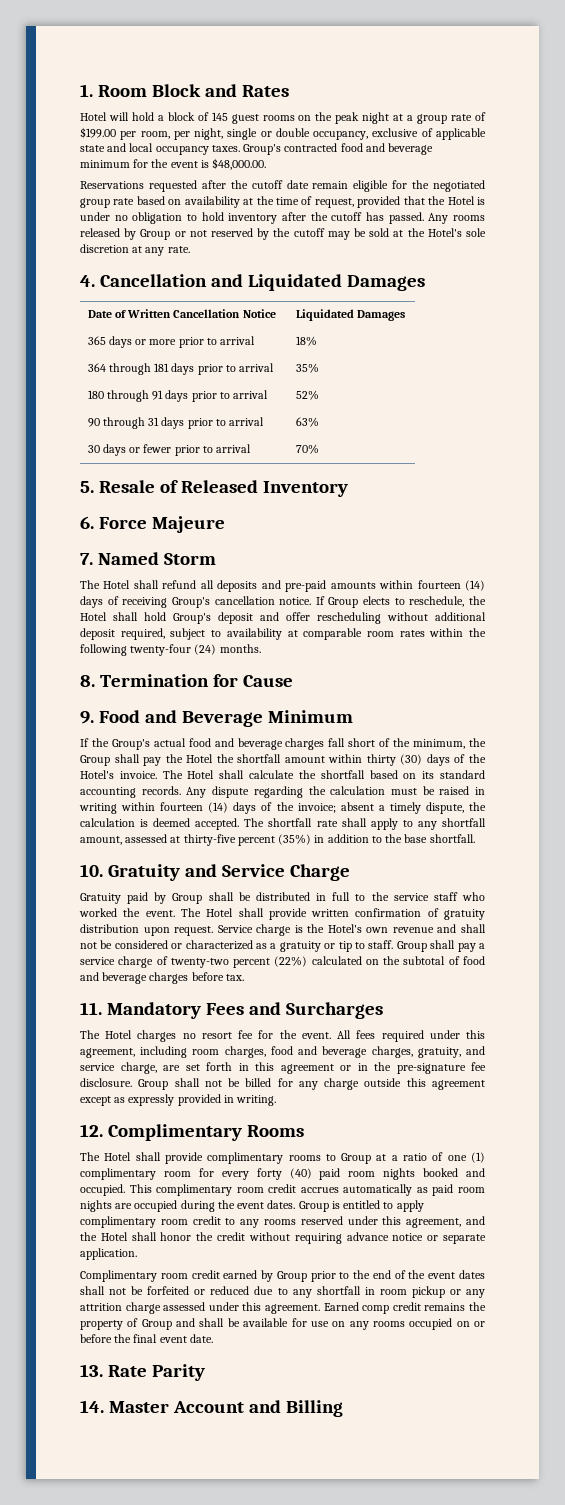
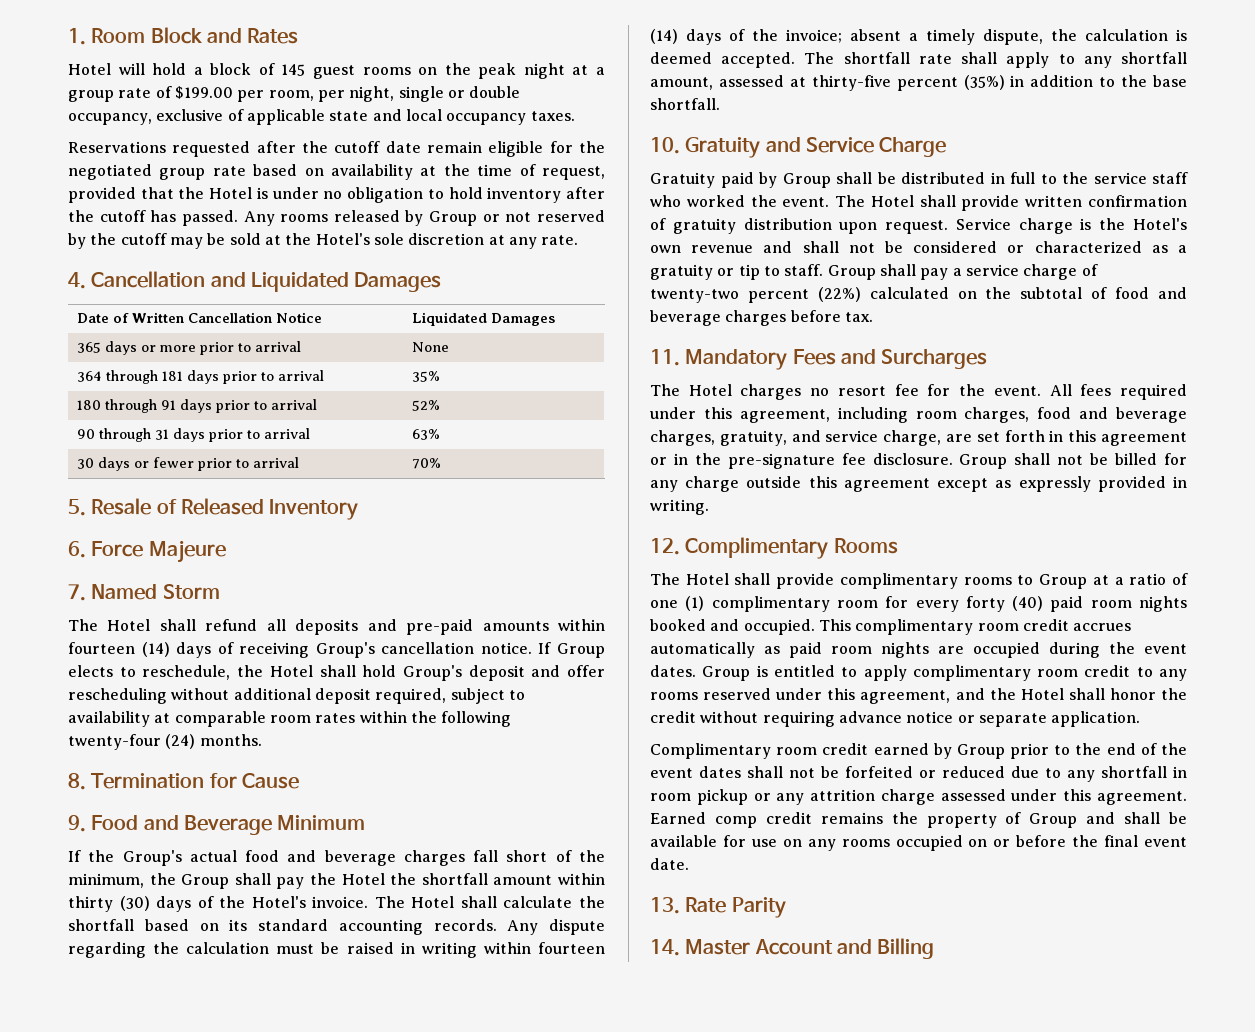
- Group's contracted food and beverage minimum for the event is $48,000.00.
- 365 days or more prior to arrival | 18%
+ 365 days or more prior to arrival | None

